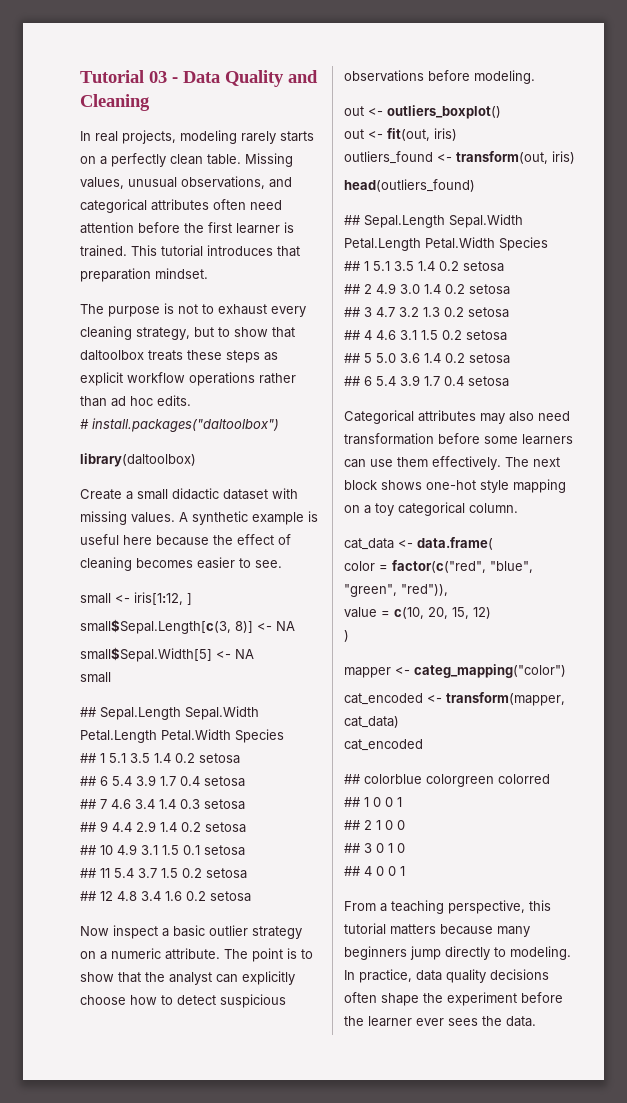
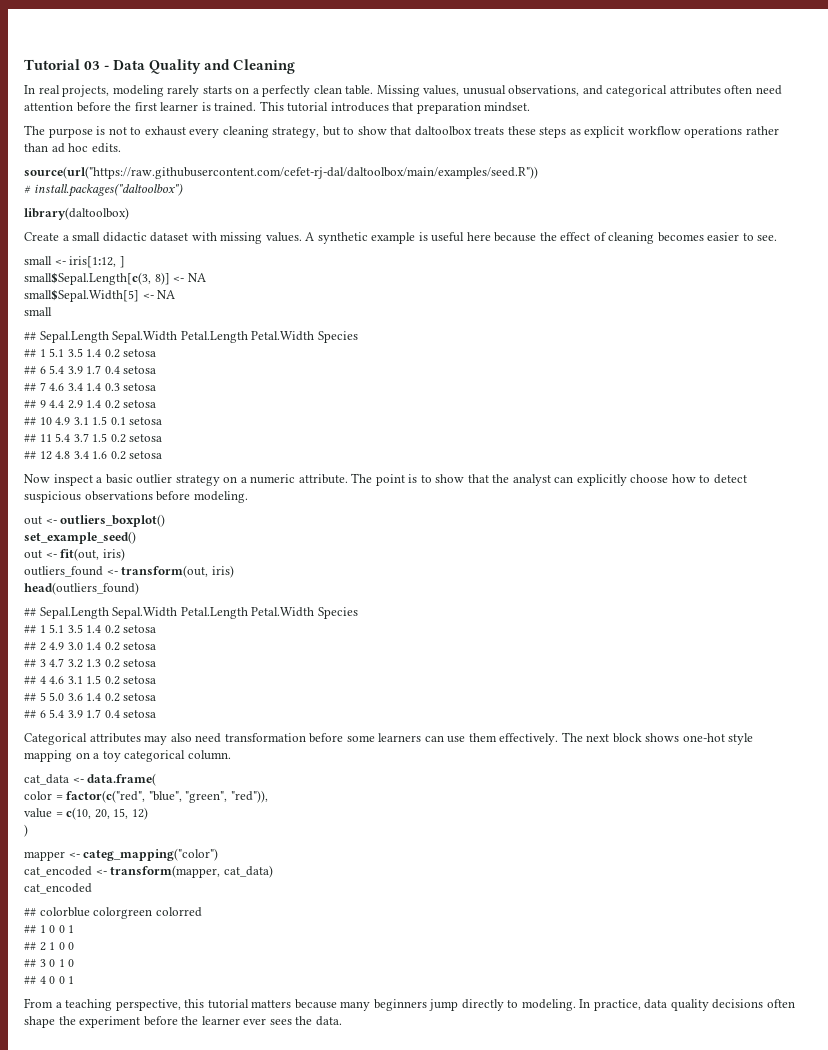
+ source(url("https://raw.githubusercontent.com/cefet-rj-dal/daltoolbox/main/examples/seed.R"))
+ set_example_seed()

